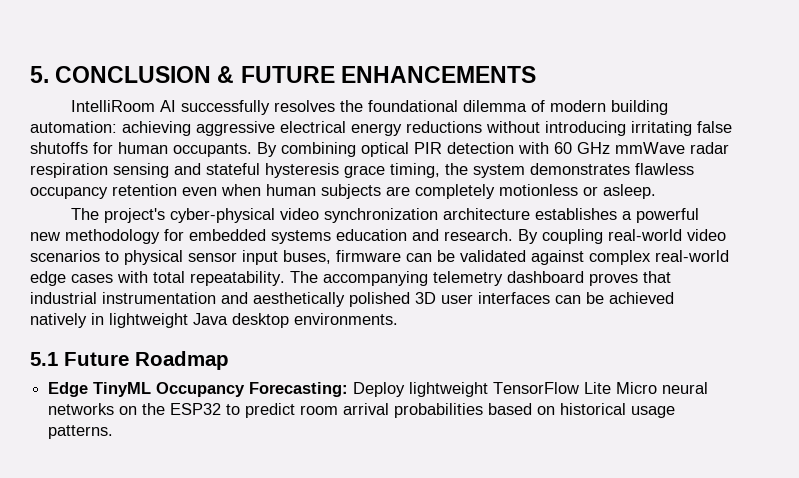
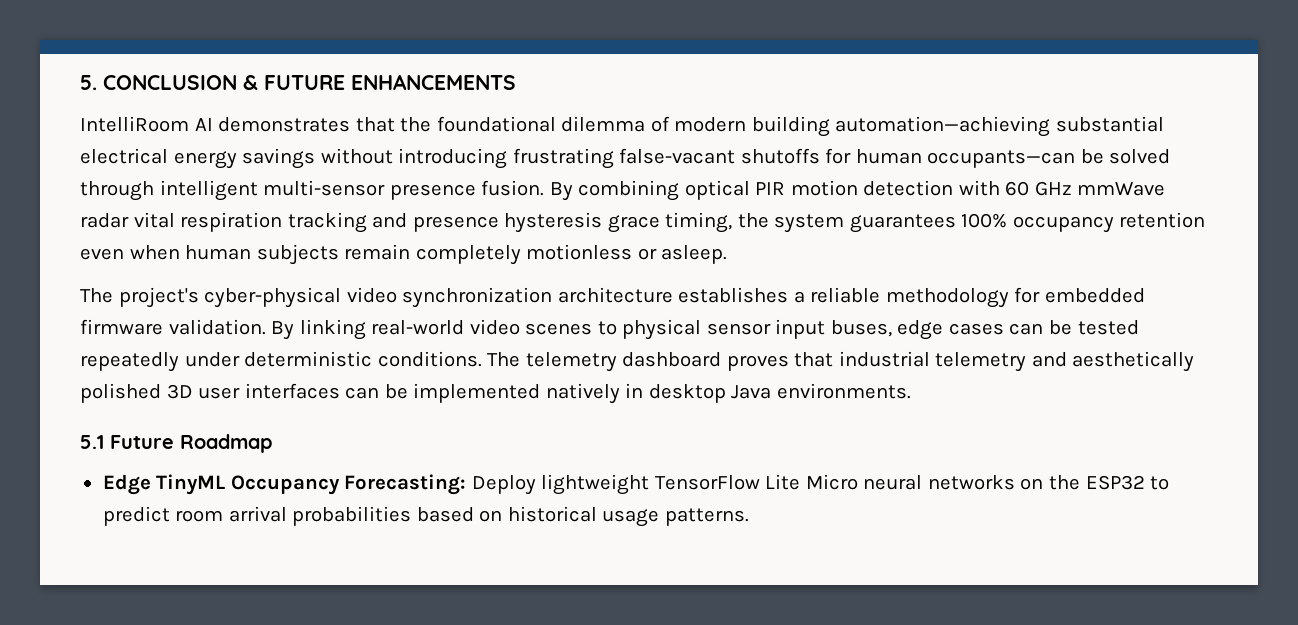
- IntelliRoom AI successfully resolves the foundational dilemma of modern building automation: achieving aggressive electrical energy reductions without introducing irritating false shutoffs for human occupants.
+ IntelliRoom AI demonstrates that the foundational dilemma of modern building automation—achieving substantial electrical energy savings without introducing frustrating false-vacant shutoffs for human occupants—can be solved through intelligent multi-sensor presence fusion.
- By combining optical PIR detection with 60 GHz mmWave radar respiration sensing and stateful hysteresis grace timing, the system demonstrates flawless occupancy retention even when human subjects are completely motionless or asleep.
+ By combining optical PIR motion detection with 60 GHz mmWave radar vital respiration tracking and presence hysteresis grace timing, the system guarantees 100% occupancy retention even when human subjects remain completely motionless or asleep.
- The project's cyber-physical video synchronization architecture establishes a powerful new methodology for embedded systems education and research. By coupling real-world video scenarios to physical sensor input buses, firmware can be validated against complex real-world edge cases with total repeatability. The accompanying telemetry dashboard proves that industrial instrumentation and aesthetically polished 3D user interfaces can be achieved natively in lightweight Java desktop environments.
+ The project's cyber-physical video synchronization architecture establishes a reliable methodology for embedded firmware validation. By linking real-world video scenes to physical sensor input buses, edge cases can be tested repeatedly under deterministic conditions. The telemetry dashboard proves that industrial telemetry and aesthetically polished 3D user interfaces can be implemented natively in desktop Java environments.

